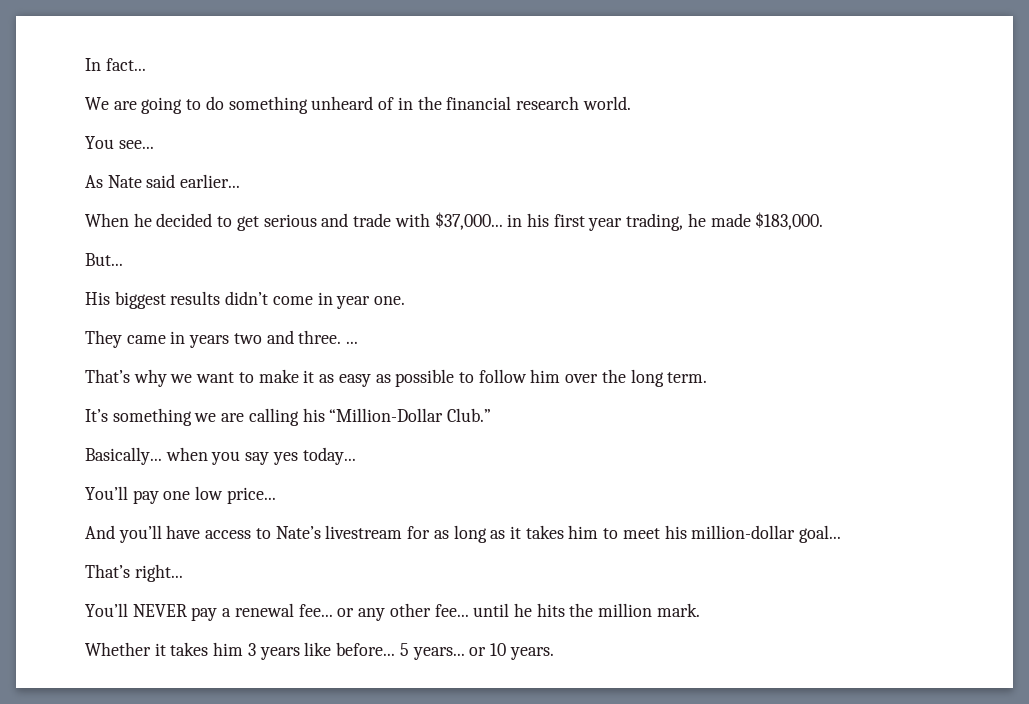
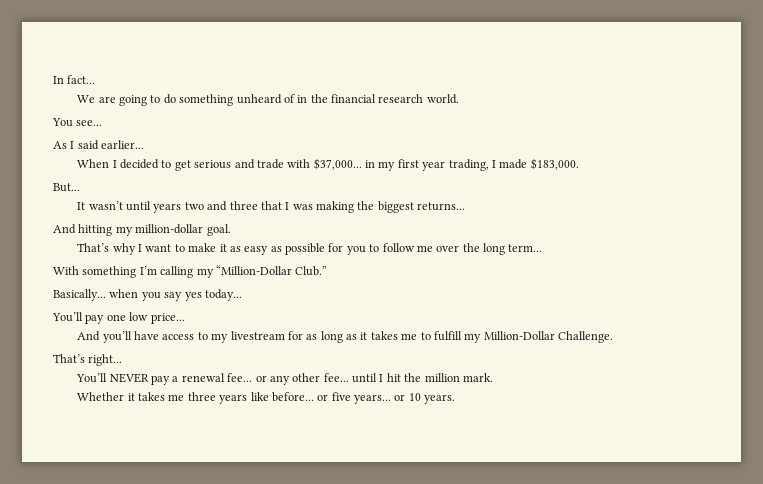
- As Nate said earlier...
+ As I said earlier...
- When he decided to get serious and trade with $37,000... in his first year trading, he made $183,000.
+ When I decided to get serious and trade with $37,000... in my first year trading, I made $183,000.
- His biggest results didn’t come in year one.
- They came in years two and three. ...
+ It wasn’t until years two and three that I was making the biggest returns...
+ And hitting my million-dollar goal.
- That’s why we want to make it as easy as possible to follow him over the long term.
- It’s something we are calling his “Million-Dollar Club.”
+ That’s why I want to make it as easy as possible for you to follow me over the long term...
+ With something I’m calling my “Million-Dollar Club.”
- And you’ll have access to Nate’s livestream for as long as it takes him to meet his million-dollar goal...
+ And you’ll have access to my livestream for as long as it takes me to fulfill my Million-Dollar Challenge.
- You’ll NEVER pay a renewal fee... or any other fee... until he hits the million mark.
+ You’ll NEVER pay a renewal fee... or any other fee... until I hit the million mark.
- Whether it takes him 3 years like before... 5 years... or 10 years.
+ Whether it takes me three years like before... or five years... or 10 years.

